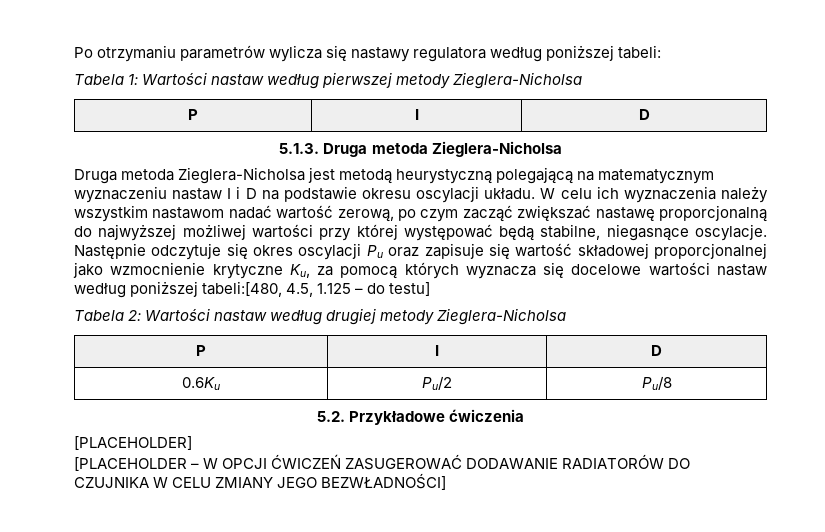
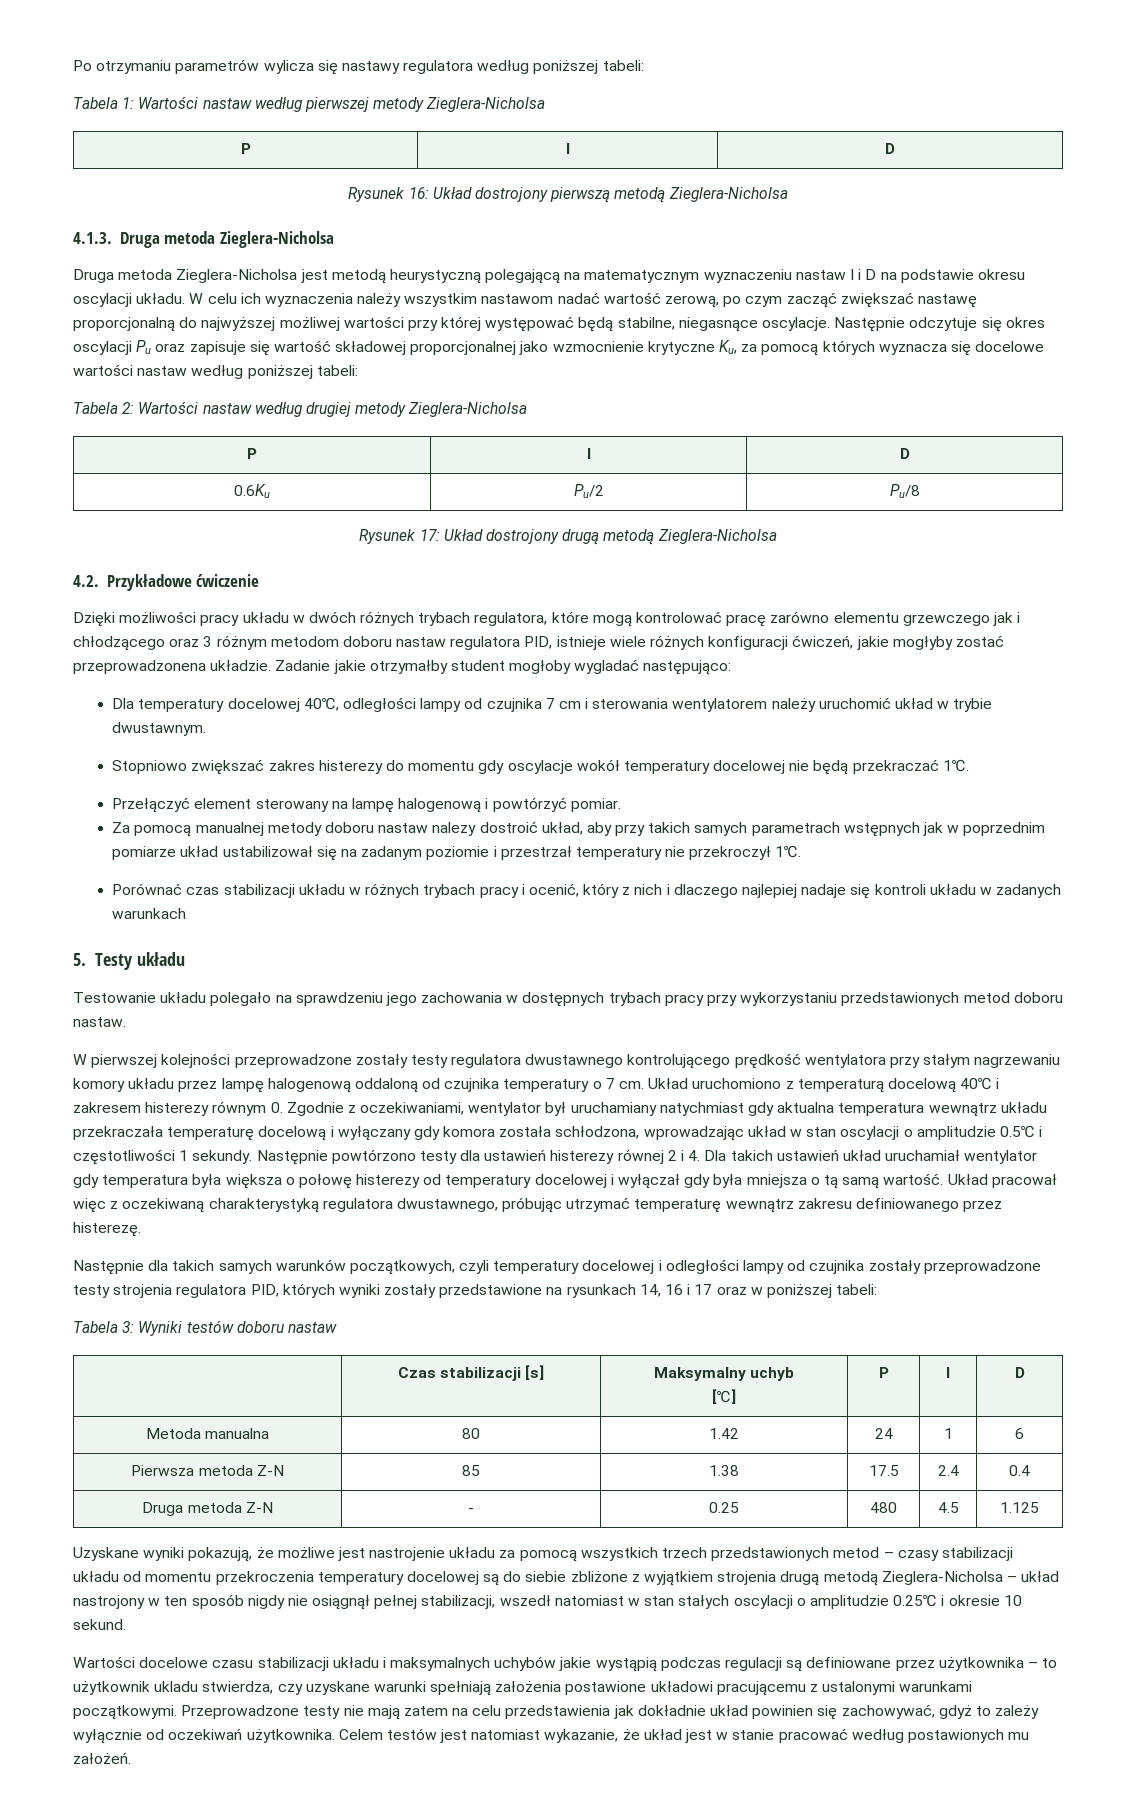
- 5.1.3. Druga metoda Zieglera-Nicholsa
+ Rysunek 16: Układ dostrojony pierwszą metodą Zieglera-Nicholsa
+ 4.1.3. Druga metoda Zieglera-Nicholsa
- Następnie odczytuje się okres oscylacji Pu oraz zapisuje się wartość składowej proporcjonalnej jako wzmocnienie krytyczne Ku, za pomocą których wyznacza się docelowe wartości nastaw według poniższej tabeli:[480, 4.5, 1.125 – do testu]
+ Następnie odczytuje się okres oscylacji Pu oraz zapisuje się wartość składowej proporcjonalnej jako wzmocnienie krytyczne Ku, za pomocą których wyznacza się docelowe wartości nastaw według poniższej tabeli:
- 5.2. Przykładowe ćwiczenia
- [PLACEHOLDER]
- [PLACEHOLDER – W OPCJI ĆWICZEŃ ZASUGEROWAĆ DODAWANIE RADIATORÓW DO CZUJNIKA W CELU ZMIANY JEGO BEZWŁADNOŚCI]
+ Rysunek 17: Układ dostrojony drugą metodą Zieglera-Nicholsa
+ 4.2. Przykładowe ćwiczenie
+ Dzięki możliwości pracy układu w dwóch różnych trybach regulatora, które mogą kontrolować pracę zarówno elementu grzewczego jak i chłodzącego oraz 3 różnym metodom doboru nastaw regulatora PID, istnieje wiele różnych konfiguracji ćwiczeń, jakie mogłyby zostać przeprowadzonena układzie. Zadanie jakie otrzymałby student mogłoby wygladać następująco:
+ Dla temperatury docelowej 40℃, odległości lampy od czujnika 7 cm i sterowania wentylatorem należy uruchomić układ w trybie dwustawnym.
+ Stopniowo zwiększać zakres histerezy do momentu gdy oscylacje wokół temperatury docelowej nie będą przekraczać 1℃.
+ Przełączyć element sterowany na lampę halogenową i powtórzyć pomiar.
+ Za pomocą manualnej metody doboru nastaw nalezy dostroić układ, aby przy takich samych parametrach wstępnych jak w poprzednim pomiarze układ ustabilizował się na zadanym poziomie i przestrzał temperatury nie przekroczył 1℃.
+ Porównać czas stabilizacji układu w różnych trybach pracy i ocenić, który z nich i dlaczego najlepiej nadaje się kontroli układu w zadanych warunkach
+ 5. Testy układu
+ Testowanie układu polegało na sprawdzeniu jego zachowania w dostępnych trybach pracy przy wykorzystaniu przedstawionych metod doboru nastaw.
+ W pierwszej kolejności przeprowadzone zostały testy regulatora dwustawnego kontrolującego prędkość wentylatora przy stałym nagrzewaniu komory układu przez lampę halogenową oddaloną od czujnika temperatury o 7 cm. Układ uruchomiono z temperaturą docelową 40℃ i zakresem histerezy równym 0. Zgodnie z oczekiwaniami, wentylator był uruchamiany natychmiast gdy aktualna temperatura wewnątrz układu przekraczała temperaturę docelową i wyłączany gdy komora została schłodzona, wprowadzając układ w stan oscylacji o amplitudzie 0.5℃ i częstotliwości 1 sekundy. Następnie powtórzono testy dla ustawień histerezy równej 2 i 4. Dla takich ustawień układ uruchamiał wentylator gdy temperatura była większa o połowę histerezy od temperatury docelowej i wyłączał gdy była mniejsza o tą samą wartość. Układ pracował więc z oczekiwaną charakterystyką regulatora dwustawnego, próbując utrzymać temperaturę wewnątrz zakresu definiowanego przez histerezę.
+ Następnie dla takich samych warunków początkowych, czyli temperatury docelowej i odległości lampy od czujnika zostały przeprowadzone testy strojenia regulatora PID, których wyniki zostały przedstawione na rysunkach 14, 16 i 17 oraz w poniższej tabeli:
+ Tabela 3: Wyniki testów doboru nastaw
+ | Czas stabilizacji [s] | Maksymalny uchyb
+ [℃] | P | I | D
+ Metoda manualna | 80 | 1.42 | 24 | 1 | 6
+ Pierwsza metoda Z-N | 85 | 1.38 | 17.5 | 2.4 | 0.4
+ Druga metoda Z-N | - | 0.25 | 480 | 4.5 | 1.125
+ Uzyskane wyniki pokazują, że możliwe jest nastrojenie układu za pomocą wszystkich trzech przedstawionych metod – czasy stabilizacji układu od momentu przekroczenia temperatury docelowej są do siebie zbliżone z wyjątkiem strojenia drugą metodą Zieglera-Nicholsa – układ nastrojony w ten sposób nigdy nie osiągnął pełnej stabilizacji, wszedł natomiast w stan stałych oscylacji o amplitudzie 0.25℃ i okresie 10 sekund.
+ Wartości docelowe czasu stabilizacji układu i maksymalnych uchybów jakie wystąpią podczas regulacji są definiowane przez użytkownika – to użytkownik ukladu stwierdza, czy uzyskane warunki spełniają założenia postawione układowi pracującemu z ustalonymi warunkami początkowymi. Przeprowadzone testy nie mają zatem na celu przedstawienia jak dokładnie układ powinien się zachowywać, gdyż to zależy wyłącznie od oczekiwań użytkownika. Celem testów jest natomiast wykazanie, że układ jest w stanie pracować według postawionych mu założeń.

